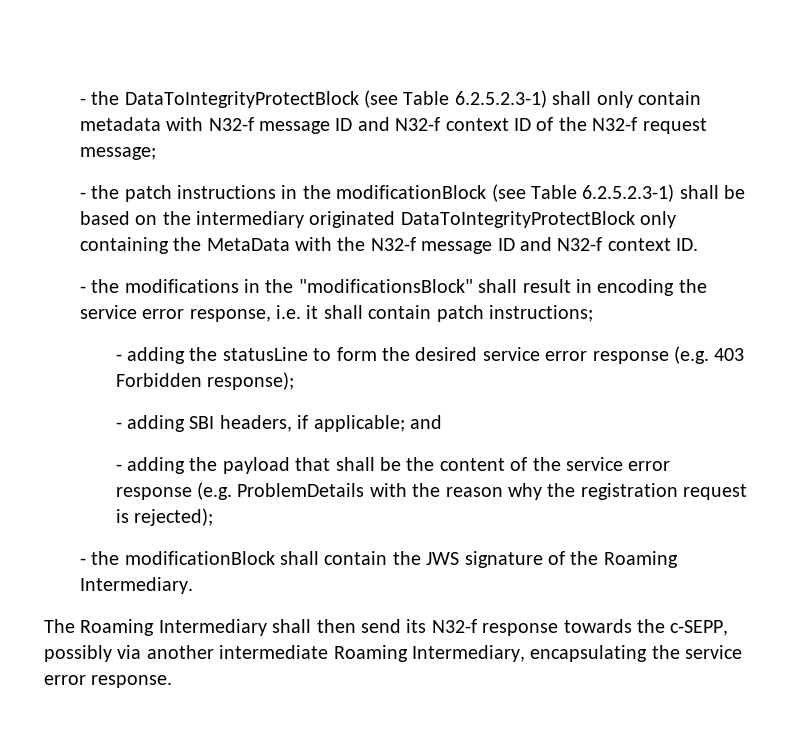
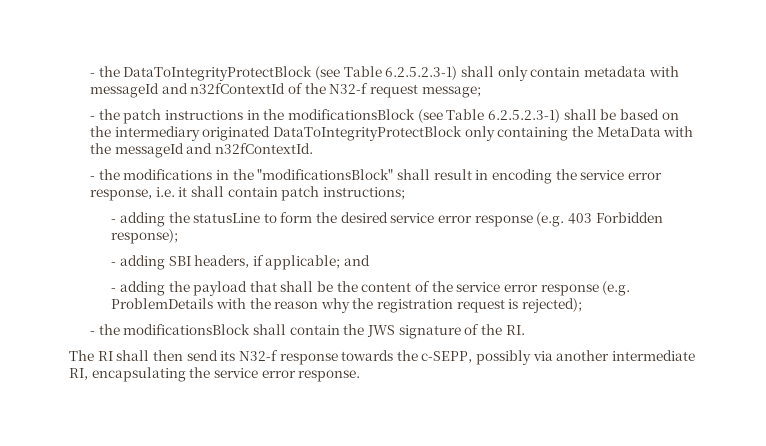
- - the DataToIntegrityProtectBlock (see Table 6.2.5.2.3-1) shall only contain metadata with N32-f message ID and N32-f context ID of the N32-f request message;
+ - the DataToIntegrityProtectBlock (see Table 6.2.5.2.3-1) shall only contain metadata with messageId and n32fContextId of the N32-f request message;
- - the patch instructions in the modificationBlock (see Table 6.2.5.2.3-1) shall be based on the intermediary originated DataToIntegrityProtectBlock only containing the MetaData with the N32-f message ID and N32-f context ID.
+ - the patch instructions in the modificationsBlock (see Table 6.2.5.2.3-1) shall be based on the intermediary originated DataToIntegrityProtectBlock only containing the MetaData with the messageId and n32fContextId.
- - the modificationBlock shall contain the JWS signature of the Roaming Intermediary.
+ - the modificationsBlock shall contain the JWS signature of the RI.
- The Roaming Intermediary shall then send its N32-f response towards the c-SEPP, possibly via another intermediate Roaming Intermediary, encapsulating the service error response.
+ The RI shall then send its N32-f response towards the c-SEPP, possibly via another intermediate RI, encapsulating the service error response.

